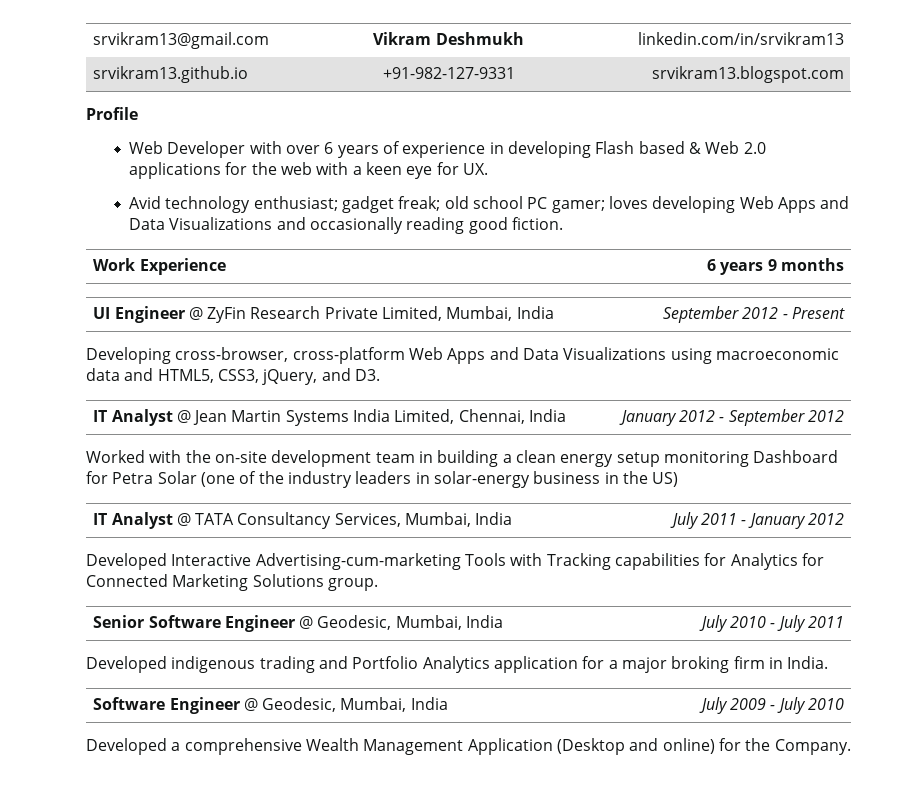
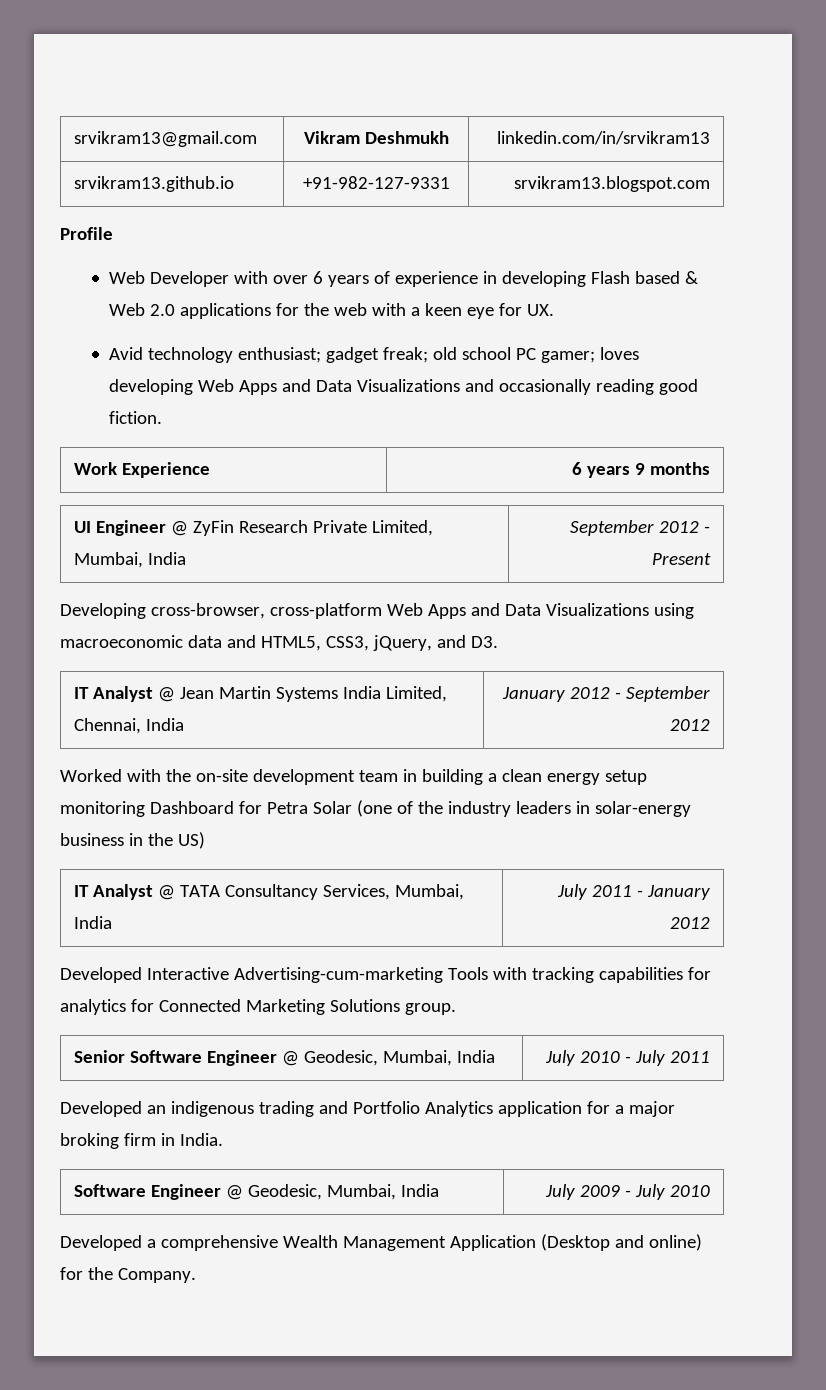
- Developed Interactive Advertising-cum-marketing Tools with Tracking capabilities for Analytics for Connected Marketing Solutions group.
+ Developed Interactive Advertising-cum-marketing Tools with tracking capabilities for analytics for Connected Marketing Solutions group.
- Developed indigenous trading and Portfolio Analytics application for a major broking firm in India.
+ Developed an indigenous trading and Portfolio Analytics application for a major broking firm in India.

